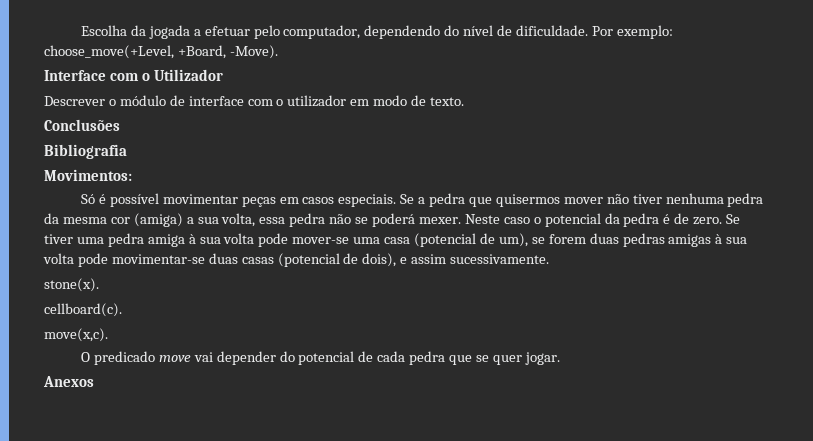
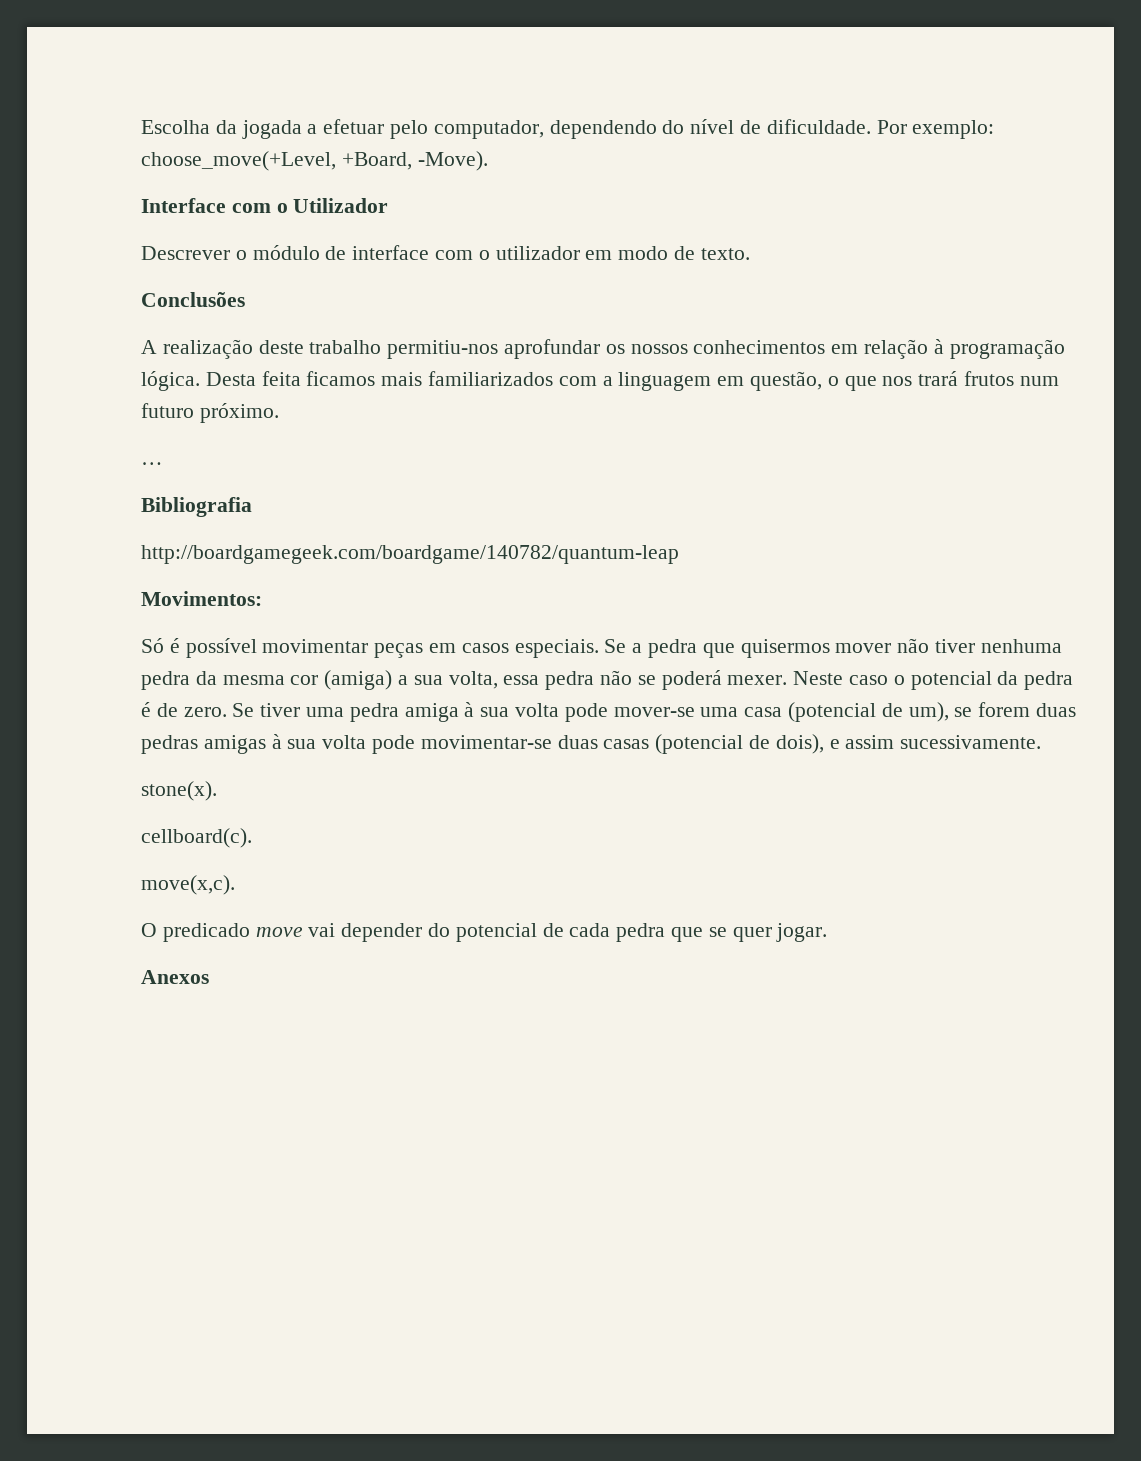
+ A realização deste trabalho permitiu-nos aprofundar os nossos conhecimentos em relação à programação lógica. Desta feita ficamos mais familiarizados com a linguagem em questão, o que nos trará frutos num futuro próximo.
+ …
+ http://boardgamegeek.com/boardgame/140782/quantum-leap

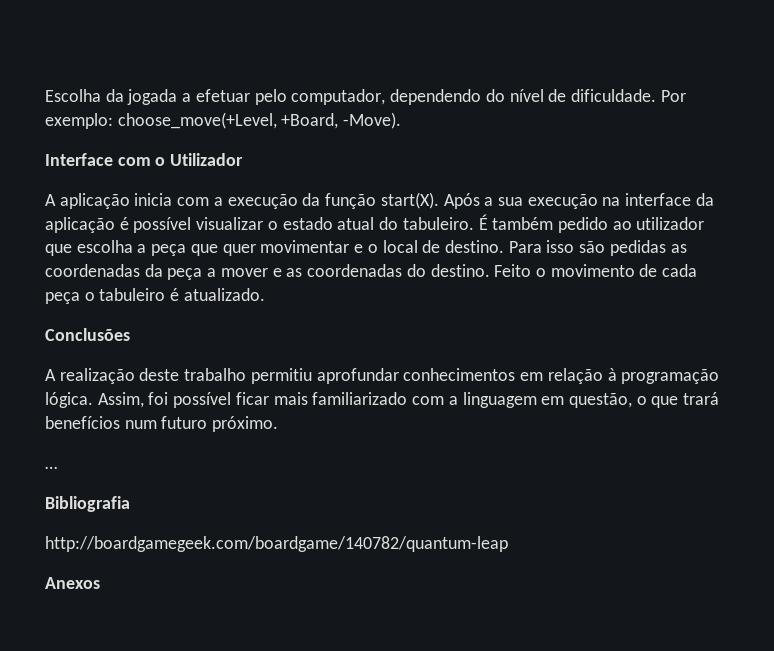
- Descrever o módulo de interface com o utilizador em modo de texto.
+ A aplicação inicia com a execução da função start(X). Após a sua execução na interface da aplicação é possível visualizar o estado atual do tabuleiro. É também pedido ao utilizador que escolha a peça que quer movimentar e o local de destino. Para isso são pedidas as coordenadas da peça a mover e as coordenadas do destino. Feito o movimento de cada peça o tabuleiro é atualizado.
- A realização deste trabalho permitiu-nos aprofundar os nossos conhecimentos em relação à programação lógica.
+ A realização deste trabalho permitiu aprofundar conhecimentos em relação à programação lógica.
- Desta feita ficamos mais familiarizados com a linguagem em questão, o que nos trará frutos num futuro próximo.
+ Assim, foi possível ficar mais familiarizado com a linguagem em questão, o que trará benefícios num futuro próximo.
- Movimentos:
- Só é possível movimentar peças em casos especiais. Se a pedra que quisermos mover não tiver nenhuma pedra da mesma cor (amiga) a sua volta, essa pedra não se poderá mexer. Neste caso o potencial da pedra é de zero. Se tiver uma pedra amiga à sua volta pode mover-se uma casa (potencial de um), se forem duas pedras amigas à sua volta pode movimentar-se duas casas (potencial de dois), e assim sucessivamente.
- stone(x).
- cellboard(c).
- move(x,c).
- O predicado move vai depender do potencial de cada pedra que se quer jogar.

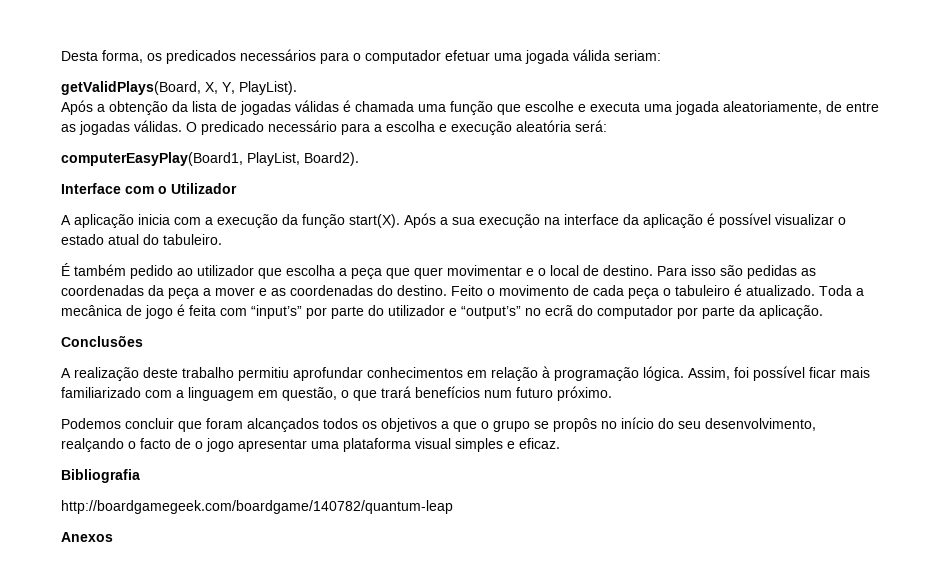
- Escolha da jogada a efetuar pelo computador, dependendo do nível de dificuldade. Por exemplo: choose_move(+Level, +Board, -Move).
+ Desta forma, os predicados necessários para o computador efetuar uma jogada válida seriam:
+ getValidPlays(Board, X, Y, PlayList).
+ Após a obtenção da lista de jogadas válidas é chamada uma função que escolhe e executa uma jogada aleatoriamente, de entre as jogadas válidas. O predicado necessário para a escolha e execução aleatória será:
+ computerEasyPlay(Board1, PlayList, Board2).
- Após a sua execução na interface da aplicação é possível visualizar o estado atual do tabuleiro. É também pedido ao utilizador que escolha a peça que quer movimentar e o local de destino.
+ Após a sua execução na interface da aplicação é possível visualizar o estado atual do tabuleiro.
+ É também pedido ao utilizador que escolha a peça que quer movimentar e o local de destino.
+ Toda a mecânica de jogo é feita com “input’s” por parte do utilizador e “output’s” no ecrã do computador por parte da aplicação.
- …
+ Podemos concluir que foram alcançados todos os objetivos a que o grupo se propôs no início do seu desenvolvimento, realçando o facto de o jogo apresentar uma plataforma visual simples e eficaz.

